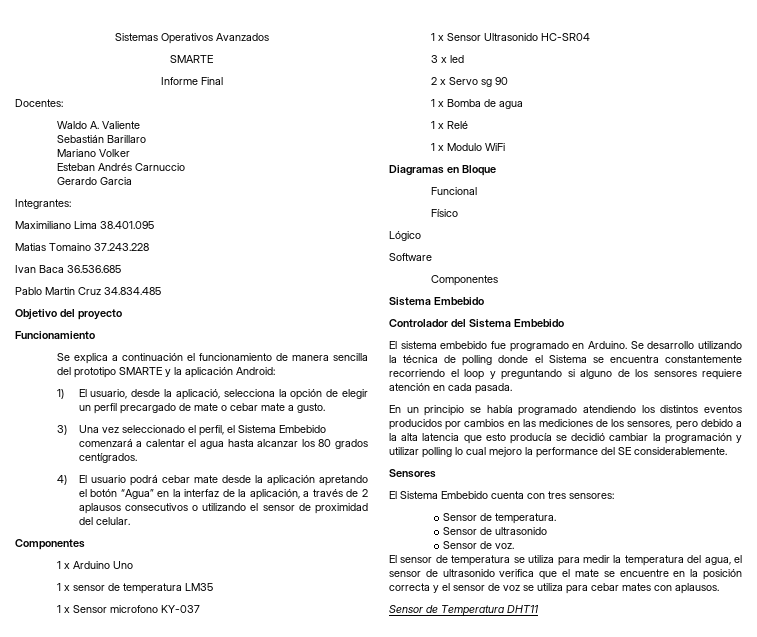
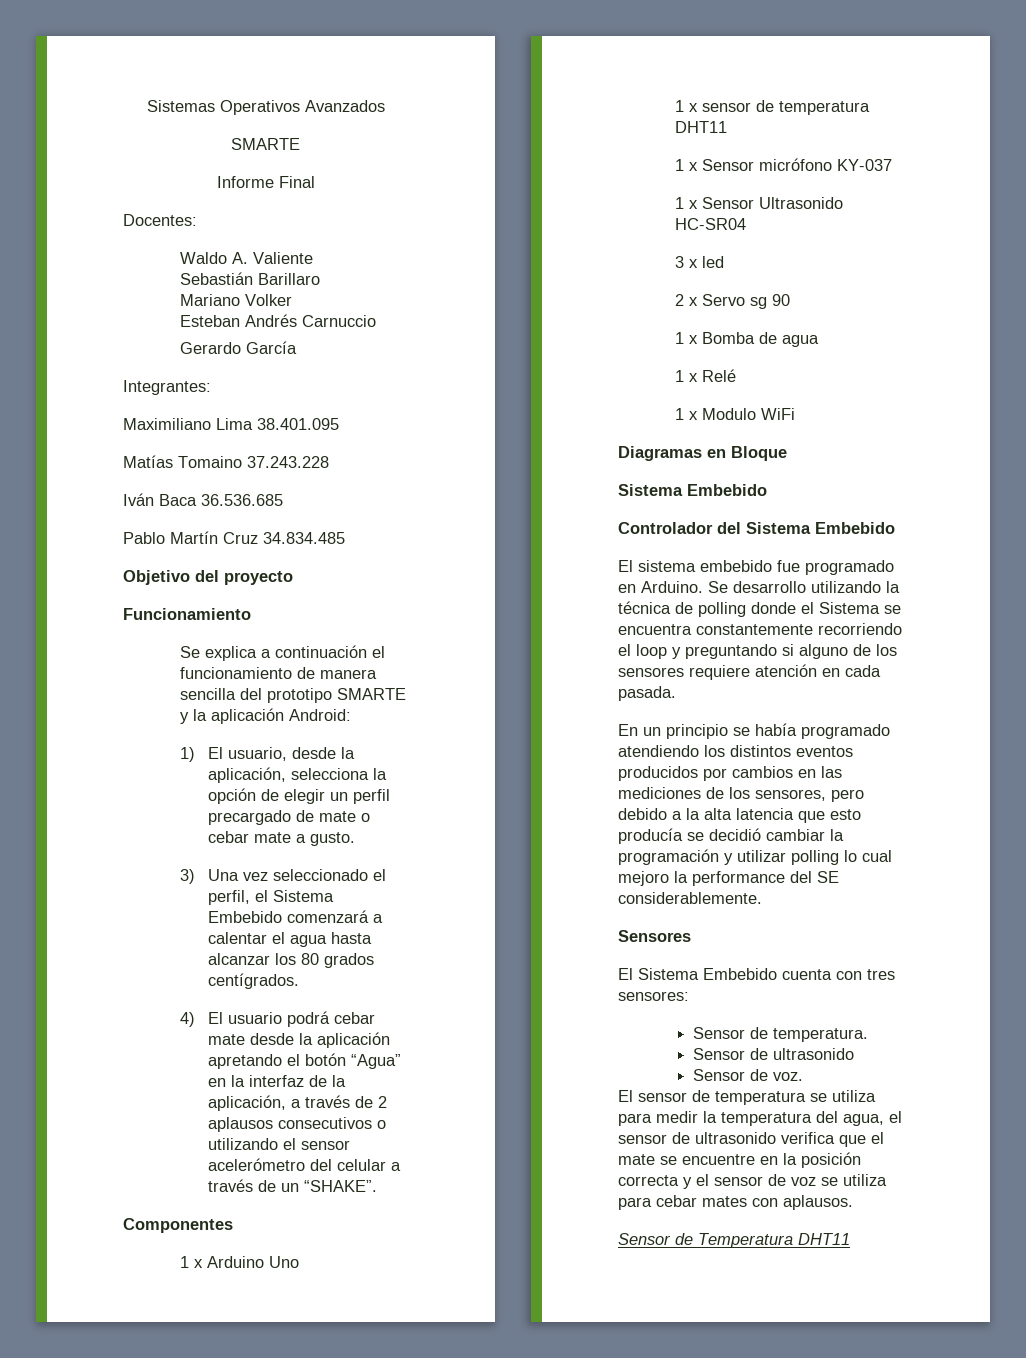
- Gerardo Garcia
+ Gerardo García
- Matias Tomaino 37.243.228
+ Matías Tomaino 37.243.228
- Ivan Baca 36.536.685
+ Iván Baca 36.536.685
- Pablo Martin Cruz 34.834.485
+ Pablo Martín Cruz 34.834.485
- 1) El usuario, desde la aplicació, selecciona la opción de elegir un perfil precargado de mate o cebar mate a gusto.
+ 1) El usuario, desde la aplicación, selecciona la opción de elegir un perfil precargado de mate o cebar mate a gusto.
- 4) El usuario podrá cebar mate desde la aplicación apretando el botón “Agua” en la interfaz de la aplicación, a través de 2 aplausos consecutivos o utilizando el sensor de proximidad del celular.
+ 4) El usuario podrá cebar mate desde la aplicación apretando el botón “Agua” en la interfaz de la aplicación, a través de 2 aplausos consecutivos o utilizando el sensor acelerómetro del celular a través de un “SHAKE”.
- 1 x sensor de temperatura LM35
- 1 x Sensor microfono KY-037
+ 1 x sensor de temperatura DHT11
+ 1 x Sensor micrófono KY-037
- Funcional
- Físico
- Lógico
- Software
- Componentes

